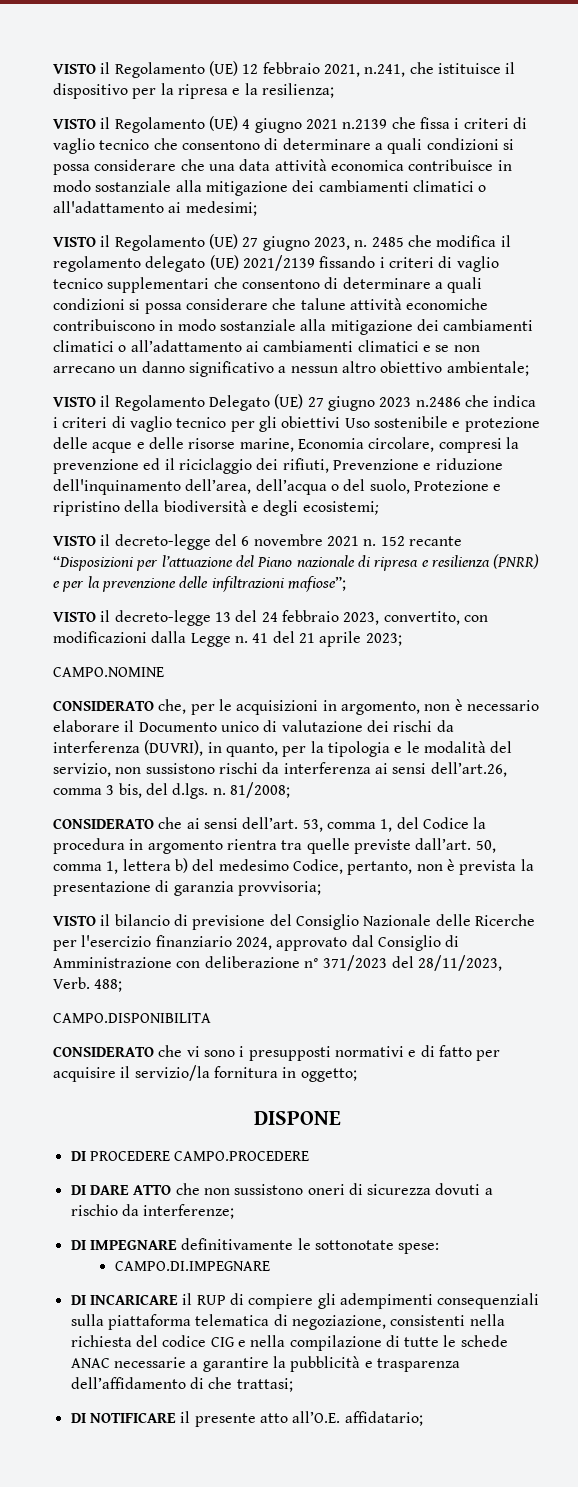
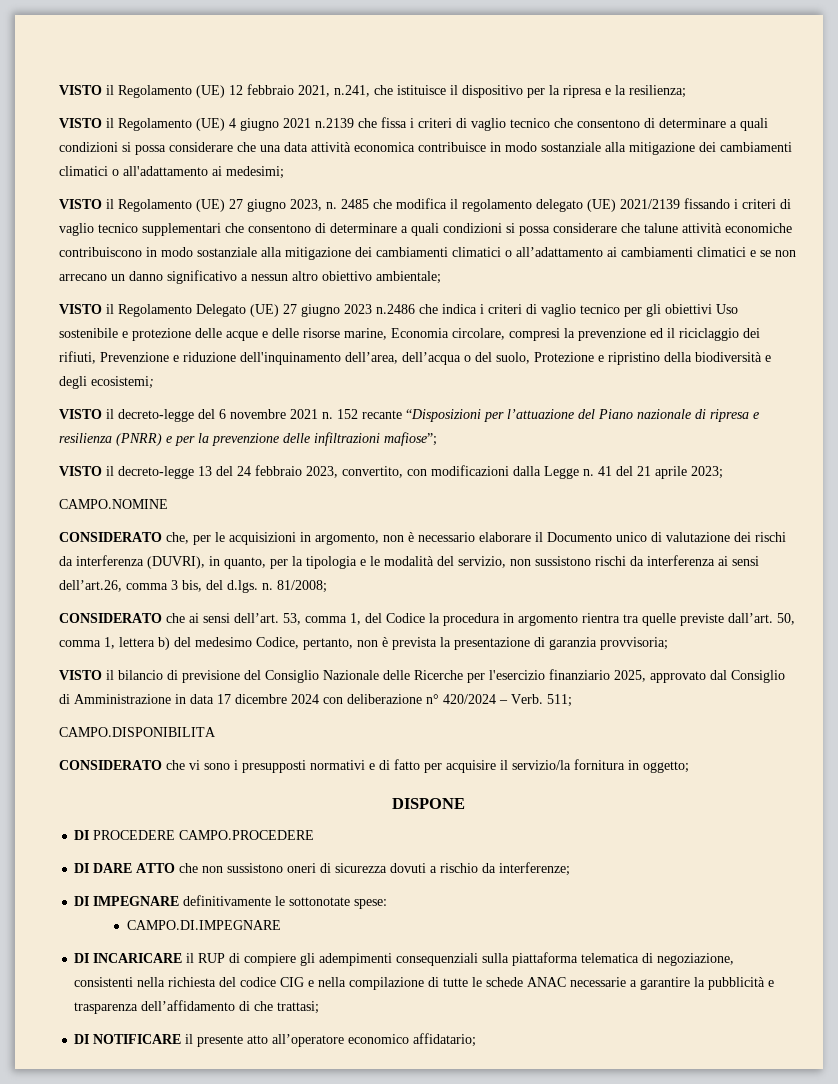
- VISTO il bilancio di previsione del Consiglio Nazionale delle Ricerche per l'esercizio finanziario 2024, approvato dal Consiglio di Amministrazione con deliberazione n° 371/2023 del 28/11/2023, Verb. 488;
+ VISTO il bilancio di previsione del Consiglio Nazionale delle Ricerche per l'esercizio finanziario 2025, approvato dal Consiglio di Amministrazione in data 17 dicembre 2024 con deliberazione n° 420/2024 – Verb. 511;
- DI NOTIFICARE il presente atto all’O.E. affidatario;
+ DI NOTIFICARE il presente atto all’operatore economico affidatario;

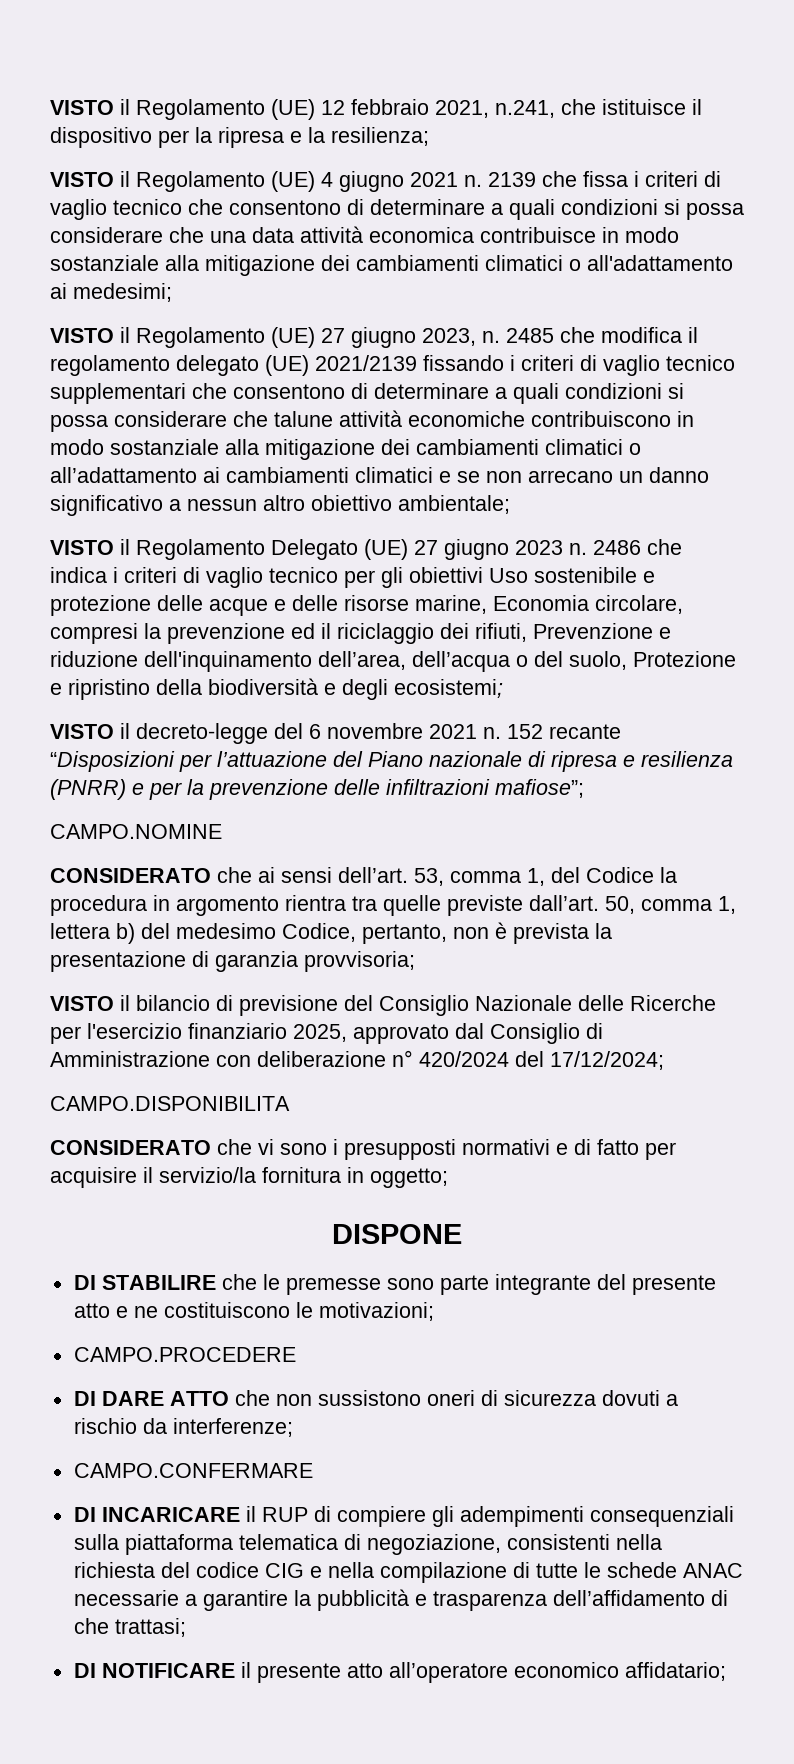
- VISTO il Regolamento (UE) 4 giugno 2021 n.2139 che fissa i criteri di vaglio tecnico che consentono di determinare a quali condizioni si possa considerare che una data attività economica contribuisce in modo sostanziale alla mitigazione dei cambiamenti climatici o all'adattamento ai medesimi;
+ VISTO il Regolamento (UE) 4 giugno 2021 n. 2139 che fissa i criteri di vaglio tecnico che consentono di determinare a quali condizioni si possa considerare che una data attività economica contribuisce in modo sostanziale alla mitigazione dei cambiamenti climatici o all'adattamento ai medesimi;
- VISTO il Regolamento Delegato (UE) 27 giugno 2023 n.2486 che indica i criteri di vaglio tecnico per gli obiettivi Uso sostenibile e protezione delle acque e delle risorse marine, Economia circolare, compresi la prevenzione ed il riciclaggio dei rifiuti, Prevenzione e riduzione dell'inquinamento dell’area, dell’acqua o del suolo, Protezione e ripristino della biodiversità e degli ecosistemi;
+ VISTO il Regolamento Delegato (UE) 27 giugno 2023 n. 2486 che indica i criteri di vaglio tecnico per gli obiettivi Uso sostenibile e protezione delle acque e delle risorse marine, Economia circolare, compresi la prevenzione ed il riciclaggio dei rifiuti, Prevenzione e riduzione dell'inquinamento dell’area, dell’acqua o del suolo, Protezione e ripristino della biodiversità e degli ecosistemi;
- VISTO il decreto-legge 13 del 24 febbraio 2023, convertito, con modificazioni dalla Legge n. 41 del 21 aprile 2023;
  CAMPO.NOMINE
- CONSIDERATO che, per le acquisizioni in argomento, non è necessario elaborare il Documento unico di valutazione dei rischi da interferenza (DUVRI), in quanto, per la tipologia e le modalità del servizio, non sussistono rischi da interferenza ai sensi dell’art.26, comma 3 bis, del d.lgs. n. 81/2008;
- VISTO il bilancio di previsione del Consiglio Nazionale delle Ricerche per l'esercizio finanziario 2025, approvato dal Consiglio di Amministrazione in data 17 dicembre 2024 con deliberazione n° 420/2024 – Verb. 511;
+ VISTO il bilancio di previsione del Consiglio Nazionale delle Ricerche per l'esercizio finanziario 2025, approvato dal Consiglio di Amministrazione con deliberazione n° 420/2024 del 17/12/2024;
- DI PROCEDERE CAMPO.PROCEDERE
+ DI STABILIRE che le premesse sono parte integrante del presente atto e ne costituiscono le motivazioni;
+ CAMPO.PROCEDERE
- DI IMPEGNARE definitivamente le sottonotate spese:
- CAMPO.DI.IMPEGNARE
+ CAMPO.CONFERMARE

